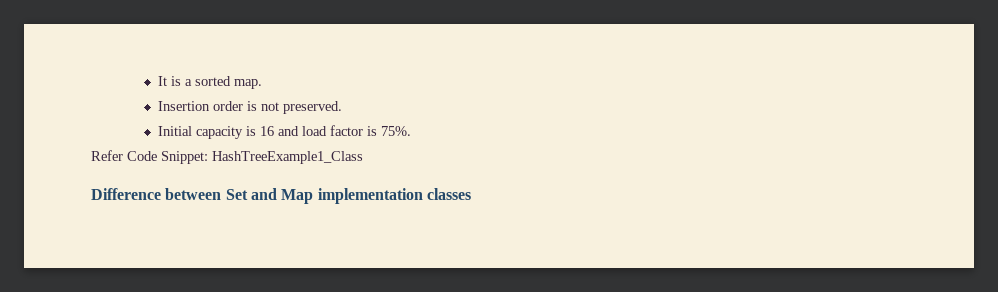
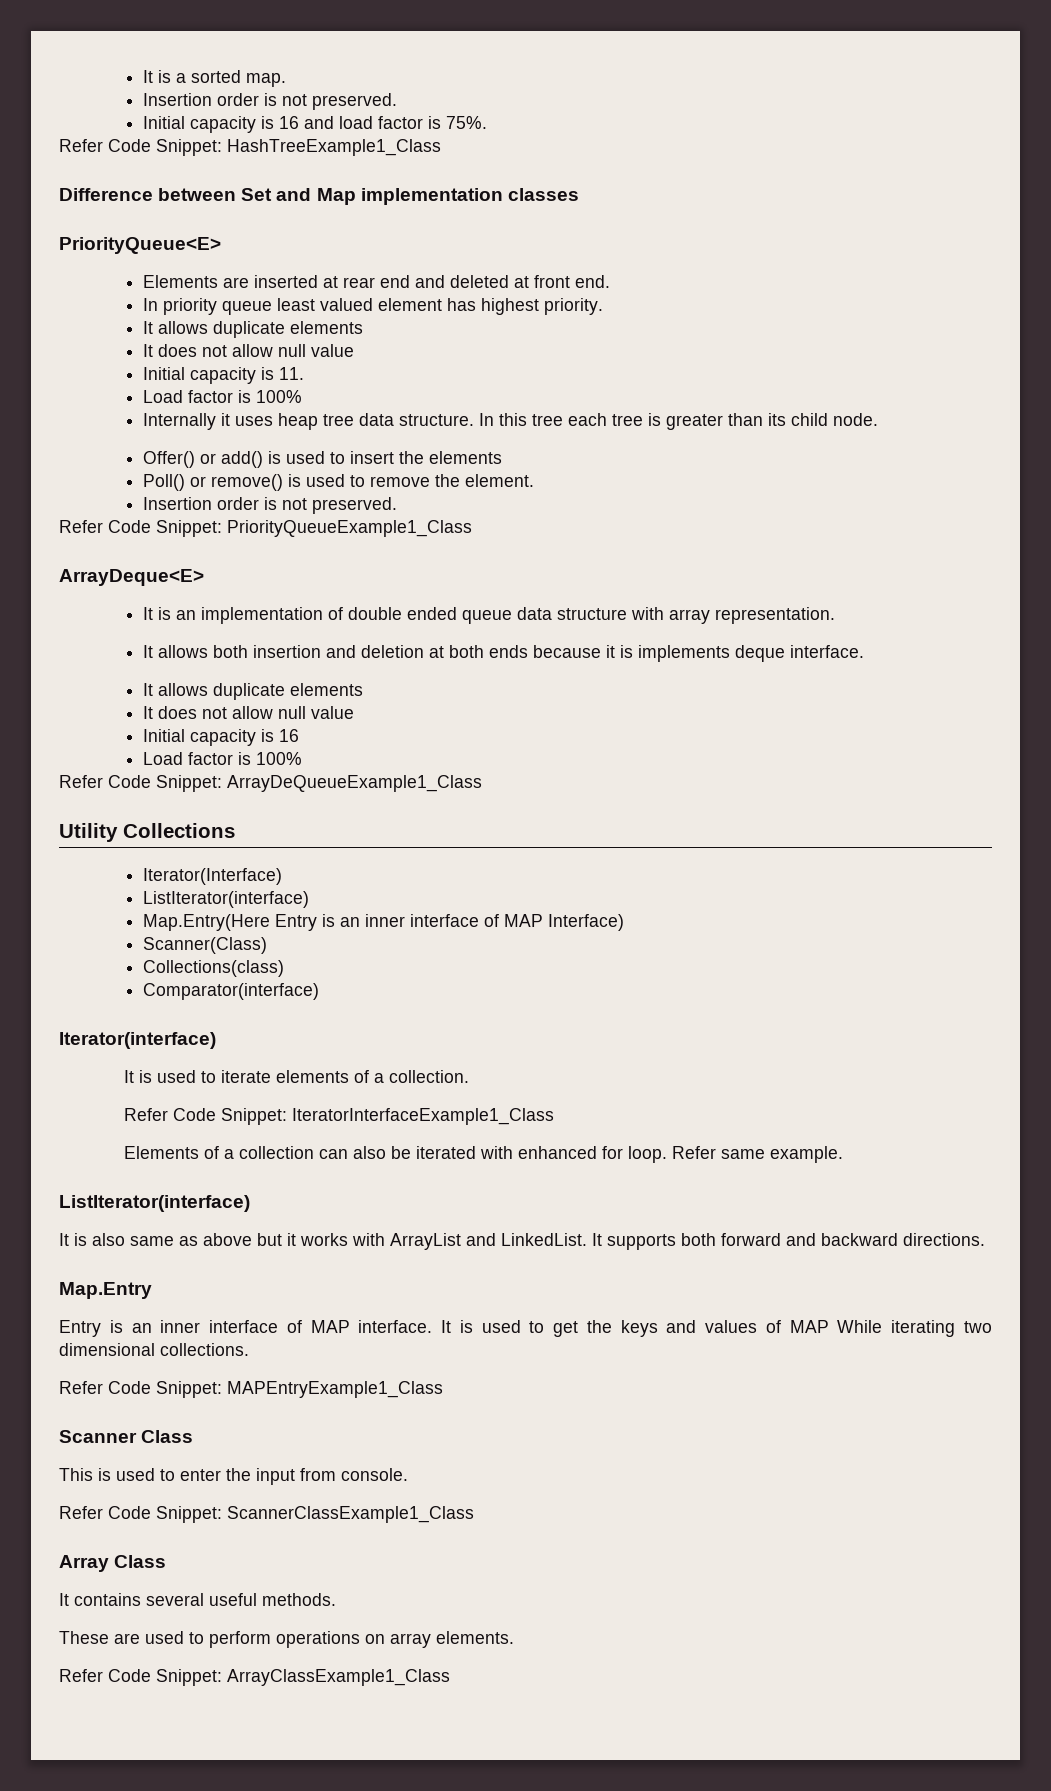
+ PriorityQueue<E>
+ Elements are inserted at rear end and deleted at front end.
+ In priority queue least valued element has highest priority.
+ It allows duplicate elements
+ It does not allow null value
+ Initial capacity is 11.
+ Load factor is 100%
+ Internally it uses heap tree data structure. In this tree each tree is greater than its child node.
+ Offer() or add() is used to insert the elements
+ Poll() or remove() is used to remove the element.
+ Insertion order is not preserved.
+ Refer Code Snippet: PriorityQueueExample1_Class
+ ArrayDeque<E>
+ It is an implementation of double ended queue data structure with array representation.
+ It allows both insertion and deletion at both ends because it is implements deque interface.
+ It allows duplicate elements
+ It does not allow null value
+ Initial capacity is 16
+ Load factor is 100%
+ Refer Code Snippet: ArrayDeQueueExample1_Class
+ Utility Collections
+ Iterator(Interface)
+ ListIterator(interface)
+ Map.Entry(Here Entry is an inner interface of MAP Interface)
+ Scanner(Class)
+ Collections(class)
+ Comparator(interface)
+ Iterator(interface)
+ It is used to iterate elements of a collection.
+ Refer Code Snippet: IteratorInterfaceExample1_Class
+ Elements of a collection can also be iterated with enhanced for loop. Refer same example.
+ ListIterator(interface)
+ It is also same as above but it works with ArrayList and LinkedList. It supports both forward and backward directions.
+ Map.Entry
+ Entry is an inner interface of MAP interface. It is used to get the keys and values of MAP While iterating two dimensional collections.
+ Refer Code Snippet: MAPEntryExample1_Class
+ Scanner Class
+ This is used to enter the input from console.
+ Refer Code Snippet: ScannerClassExample1_Class
+ Array Class
+ It contains several useful methods.
+ These are used to perform operations on array elements.
+ Refer Code Snippet: ArrayClassExample1_Class

